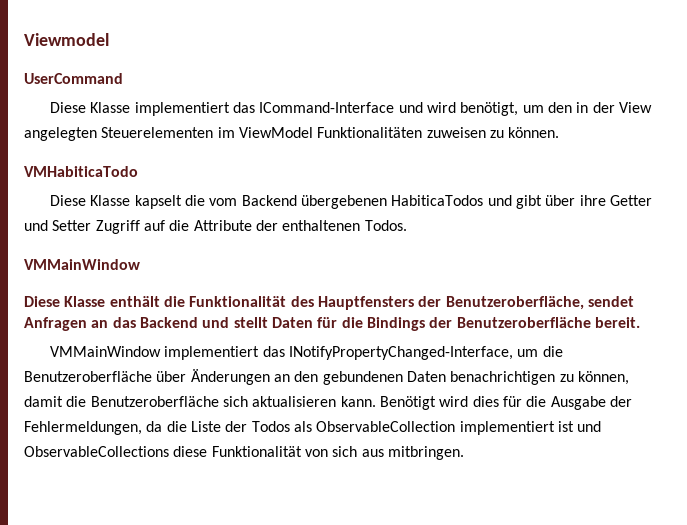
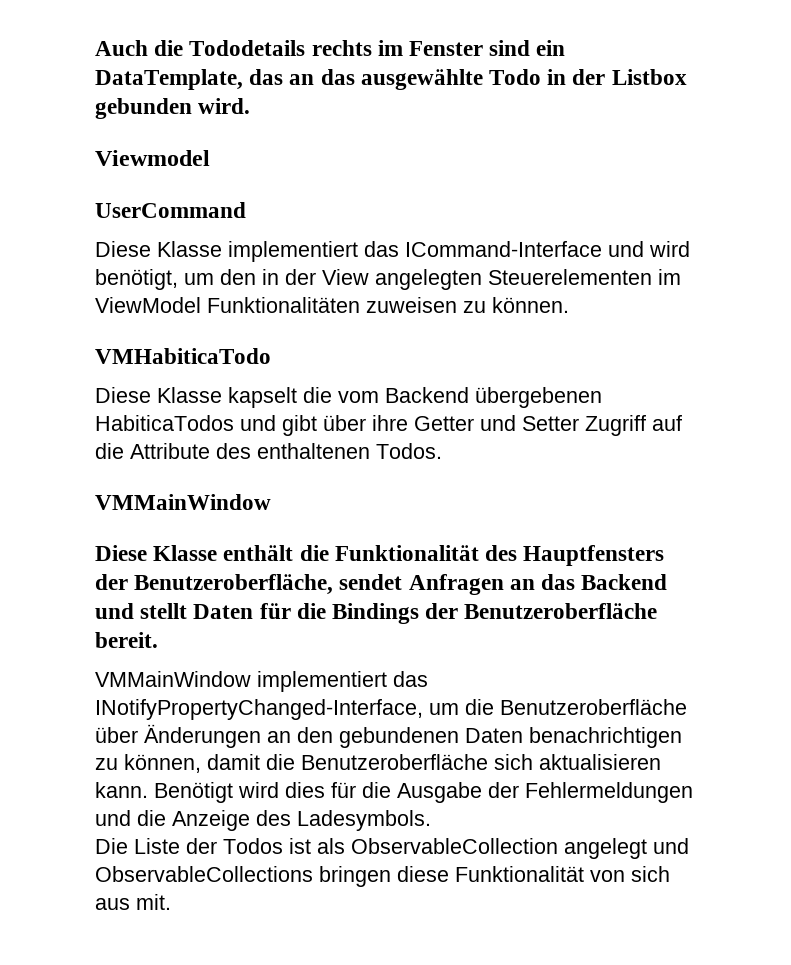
+ Auch die Tododetails rechts im Fenster sind ein DataTemplate, das an das ausgewählte Todo in der Listbox gebunden wird.
- Diese Klasse kapselt die vom Backend übergebenen HabiticaTodos und gibt über ihre Getter und Setter Zugriff auf die Attribute der enthaltenen Todos.
+ Diese Klasse kapselt die vom Backend übergebenen HabiticaTodos und gibt über ihre Getter und Setter Zugriff auf die Attribute des enthaltenen Todos.
- Benötigt wird dies für die Ausgabe der Fehlermeldungen, da die Liste der Todos als ObservableCollection implementiert ist und ObservableCollections diese Funktionalität von sich aus mitbringen.
+ Benötigt wird dies für die Ausgabe der Fehlermeldungen und die Anzeige des Ladesymbols.
+ Die Liste der Todos ist als ObservableCollection angelegt und ObservableCollections bringen diese Funktionalität von sich aus mit.

